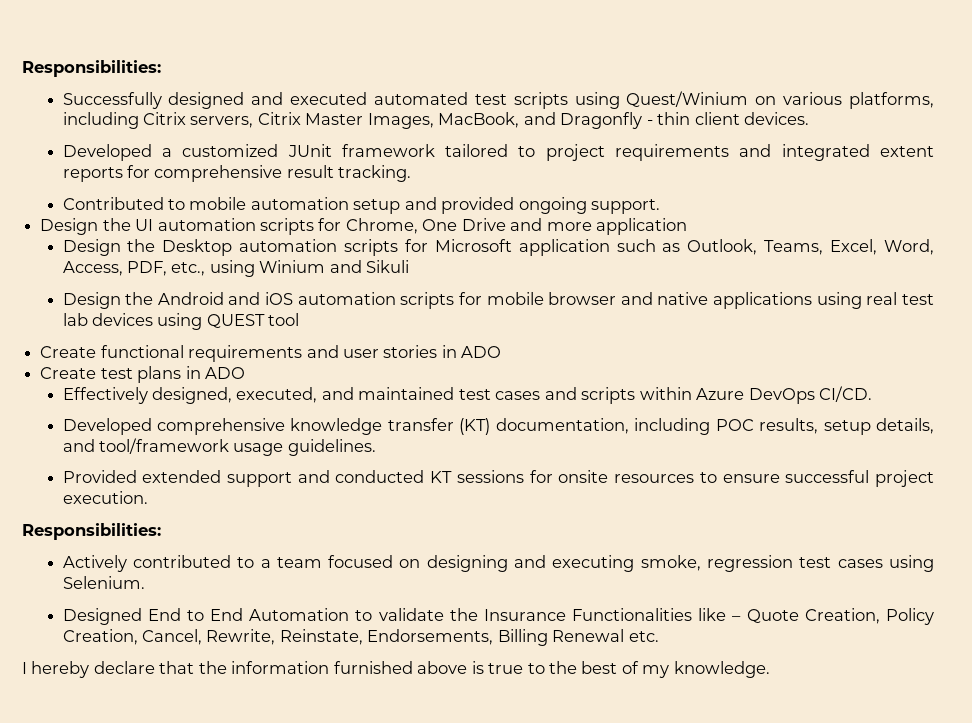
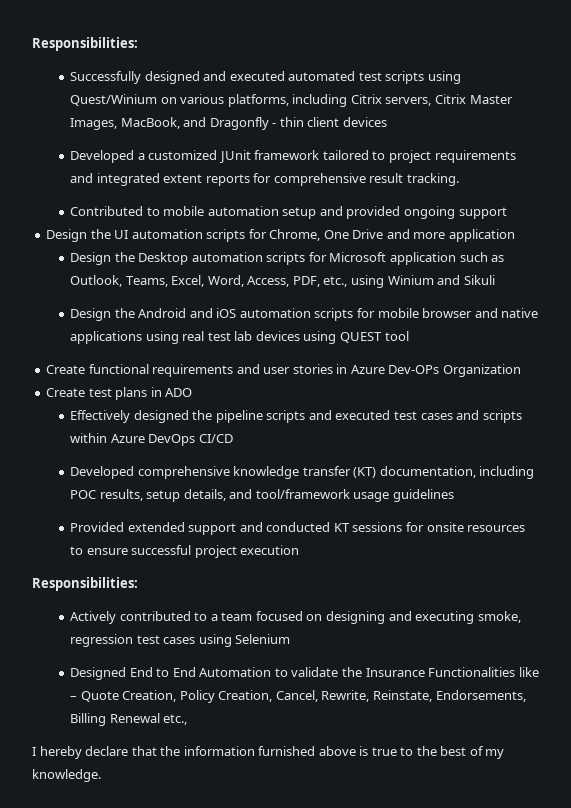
- Successfully designed and executed automated test scripts using Quest/Winium on various platforms, including Citrix servers, Citrix Master Images, MacBook, and Dragonfly - thin client devices.
+ Successfully designed and executed automated test scripts using Quest/Winium on various platforms, including Citrix servers, Citrix Master Images, MacBook, and Dragonfly - thin client devices
- Contributed to mobile automation setup and provided ongoing support.
+ Contributed to mobile automation setup and provided ongoing support
- Create functional requirements and user stories in ADO
+ Create functional requirements and user stories in Azure Dev-OPs Organization
- Effectively designed, executed, and maintained test cases and scripts within Azure DevOps CI/CD.
+ Effectively designed the pipeline scripts and executed test cases and scripts within Azure DevOps CI/CD
- Developed comprehensive knowledge transfer (KT) documentation, including POC results, setup details, and tool/framework usage guidelines.
+ Developed comprehensive knowledge transfer (KT) documentation, including POC results, setup details, and tool/framework usage guidelines
- Provided extended support and conducted KT sessions for onsite resources to ensure successful project execution.
+ Provided extended support and conducted KT sessions for onsite resources to ensure successful project execution
- Actively contributed to a team focused on designing and executing smoke, regression test cases using Selenium.
+ Actively contributed to a team focused on designing and executing smoke, regression test cases using Selenium
- Designed End to End Automation to validate the Insurance Functionalities like – Quote Creation, Policy Creation, Cancel, Rewrite, Reinstate, Endorsements, Billing Renewal etc.
+ Designed End to End Automation to validate the Insurance Functionalities like – Quote Creation, Policy Creation, Cancel, Rewrite, Reinstate, Endorsements, Billing Renewal etc.,

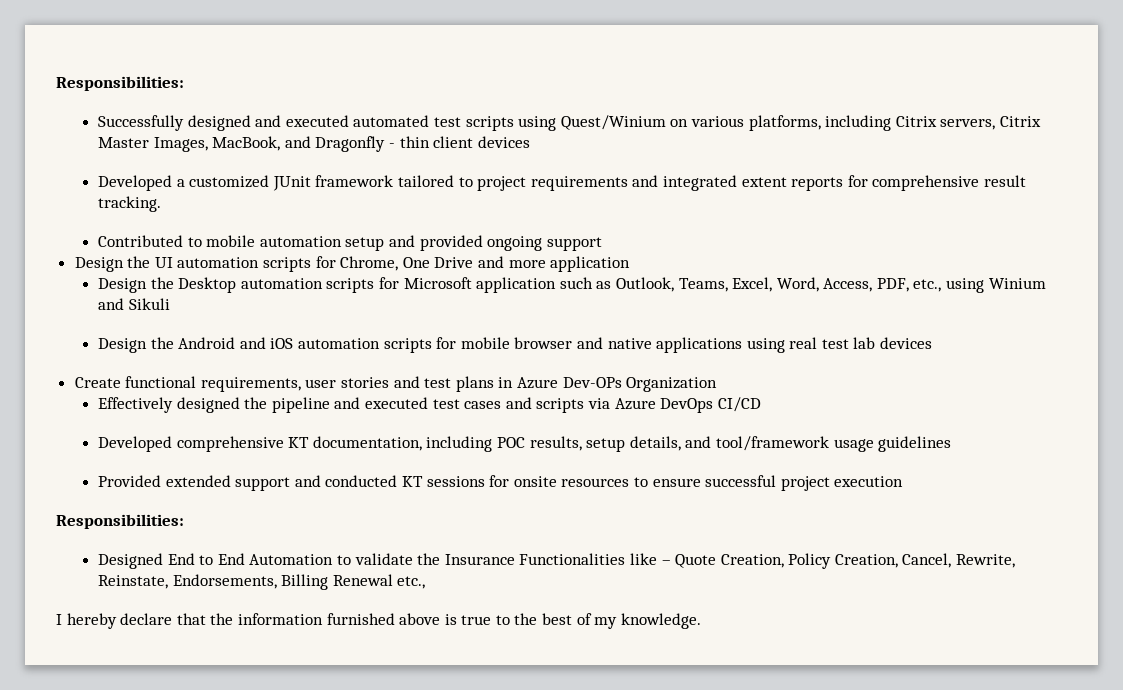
- Design the Android and iOS automation scripts for mobile browser and native applications using real test lab devices using QUEST tool
+ Design the Android and iOS automation scripts for mobile browser and native applications using real test lab devices
- Create functional requirements and user stories in Azure Dev-OPs Organization
+ Create functional requirements, user stories and test plans in Azure Dev-OPs Organization
- Create test plans in ADO
- Effectively designed the pipeline scripts and executed test cases and scripts within Azure DevOps CI/CD
+ Effectively designed the pipeline and executed test cases and scripts via Azure DevOps CI/CD
- Developed comprehensive knowledge transfer (KT) documentation, including POC results, setup details, and tool/framework usage guidelines
+ Developed comprehensive KT documentation, including POC results, setup details, and tool/framework usage guidelines
- Actively contributed to a team focused on designing and executing smoke, regression test cases using Selenium

